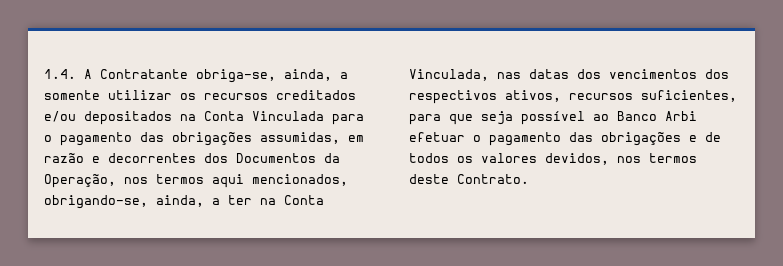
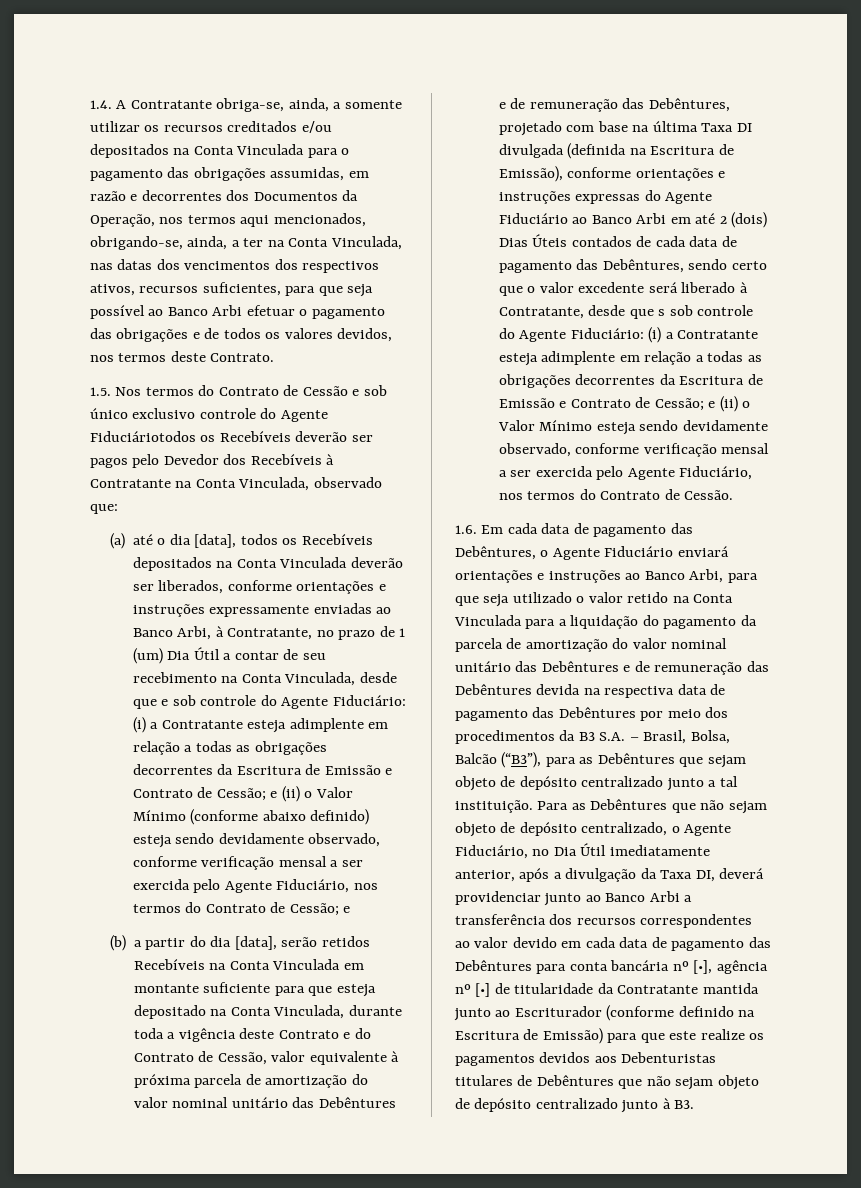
+ 1.5. Nos termos do Contrato de Cessão e sob único exclusivo controle do Agente Fiduciáriotodos os Recebíveis deverão ser pagos pelo Devedor dos Recebíveis à Contratante na Conta Vinculada, observado que:
+ (a) até o dia [data], todos os Recebíveis depositados na Conta Vinculada deverão ser liberados, conforme orientações e instruções expressamente enviadas ao Banco Arbi, à Contratante, no prazo de 1 (um) Dia Útil a contar de seu recebimento na Conta Vinculada, desde que e sob controle do Agente Fiduciário: (i) a Contratante esteja adimplente em relação a todas as obrigações decorrentes da Escritura de Emissão e Contrato de Cessão; e (ii) o Valor Mínimo (conforme abaixo definido) esteja sendo devidamente observado, conforme verificação mensal a ser exercida pelo Agente Fiduciário, nos termos do Contrato de Cessão; e
+ (b) a partir do dia [data], serão retidos Recebíveis na Conta Vinculada em montante suficiente para que esteja depositado na Conta Vinculada, durante toda a vigência deste Contrato e do Contrato de Cessão, valor equivalente à próxima parcela de amortização do valor nominal unitário das Debêntures e de remuneração das Debêntures, projetado com base na última Taxa DI divulgada (definida na Escritura de Emissão), conforme orientações e instruções expressas do Agente Fiduciário ao Banco Arbi em até 2 (dois) Dias Úteis contados de cada data de pagamento das Debêntures, sendo certo que o valor excedente será liberado à Contratante, desde que s sob controle do Agente Fiduciário: (i) a Contratante esteja adimplente em relação a todas as obrigações decorrentes da Escritura de Emissão e Contrato de Cessão; e (ii) o Valor Mínimo esteja sendo devidamente observado, conforme verificação mensal a ser exercida pelo Agente Fiduciário, nos termos do Contrato de Cessão.
+ 1.6. Em cada data de pagamento das Debêntures, o Agente Fiduciário enviará orientações e instruções ao Banco Arbi, para que seja utilizado o valor retido na Conta Vinculada para a liquidação do pagamento da parcela de amortização do valor nominal unitário das Debêntures e de remuneração das Debêntures devida na respectiva data de pagamento das Debêntures por meio dos procedimentos da B3 S.A. – Brasil, Bolsa, Balcão (“B3”), para as Debêntures que sejam objeto de depósito centralizado junto a tal instituição. Para as Debêntures que não sejam objeto de depósito centralizado, o Agente Fiduciário, no Dia Útil imediatamente anterior, após a divulgação da Taxa DI, deverá providenciar junto ao Banco Arbi a transferência dos recursos correspondentes ao valor devido em cada data de pagamento das Debêntures para conta bancária nº [•], agência nº [•] de titularidade da Contratante mantida junto ao Escriturador (conforme definido na Escritura de Emissão) para que este realize os pagamentos devidos aos Debenturistas titulares de Debêntures que não sejam objeto de depósito centralizado junto à B3.

